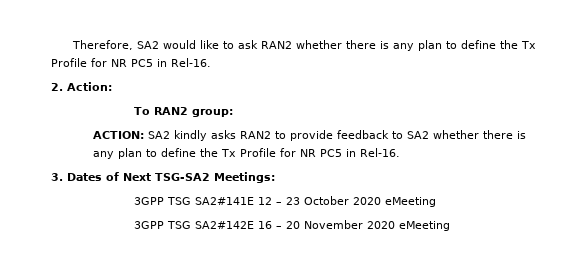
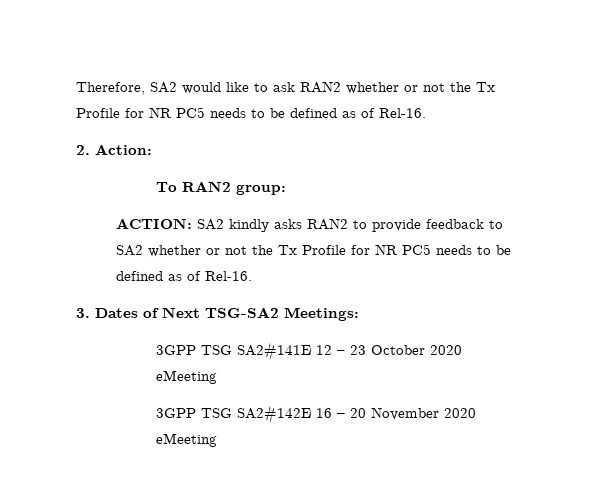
- Therefore, SA2 would like to ask RAN2 whether there is any plan to define the Tx Profile for NR PC5 in Rel-16.
+ Therefore, SA2 would like to ask RAN2 whether or not the Tx Profile for NR PC5 needs to be defined as of Rel-16.
- ACTION: SA2 kindly asks RAN2 to provide feedback to SA2 whether there is any plan to define the Tx Profile for NR PC5 in Rel-16.
+ ACTION: SA2 kindly asks RAN2 to provide feedback to SA2 whether or not the Tx Profile for NR PC5 needs to be defined as of Rel-16.

